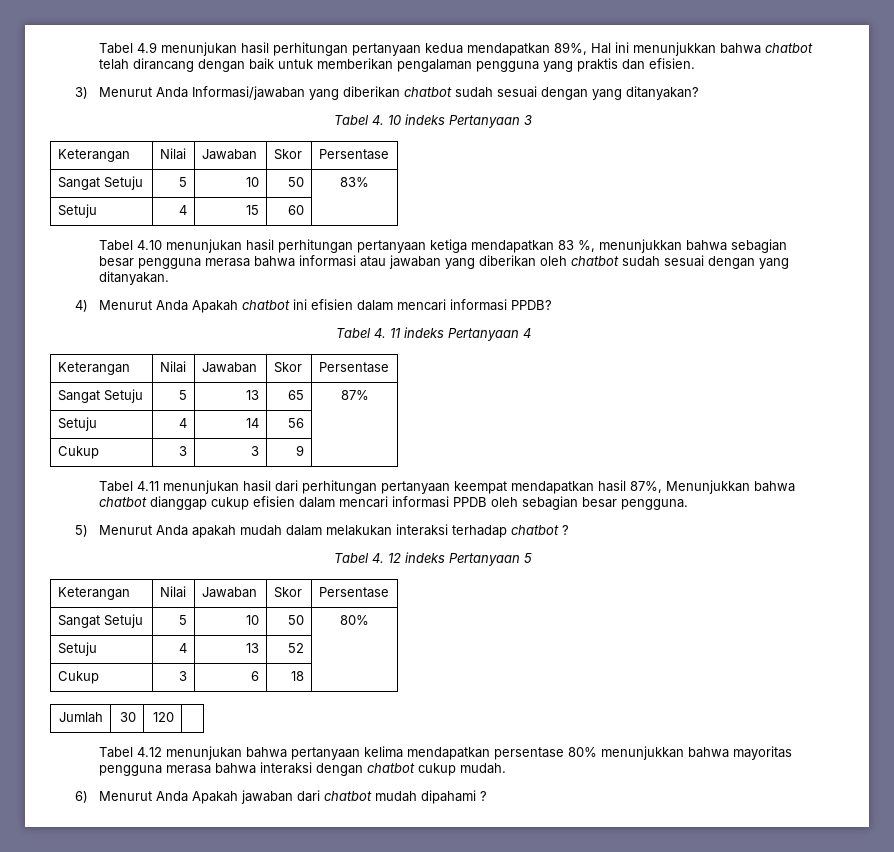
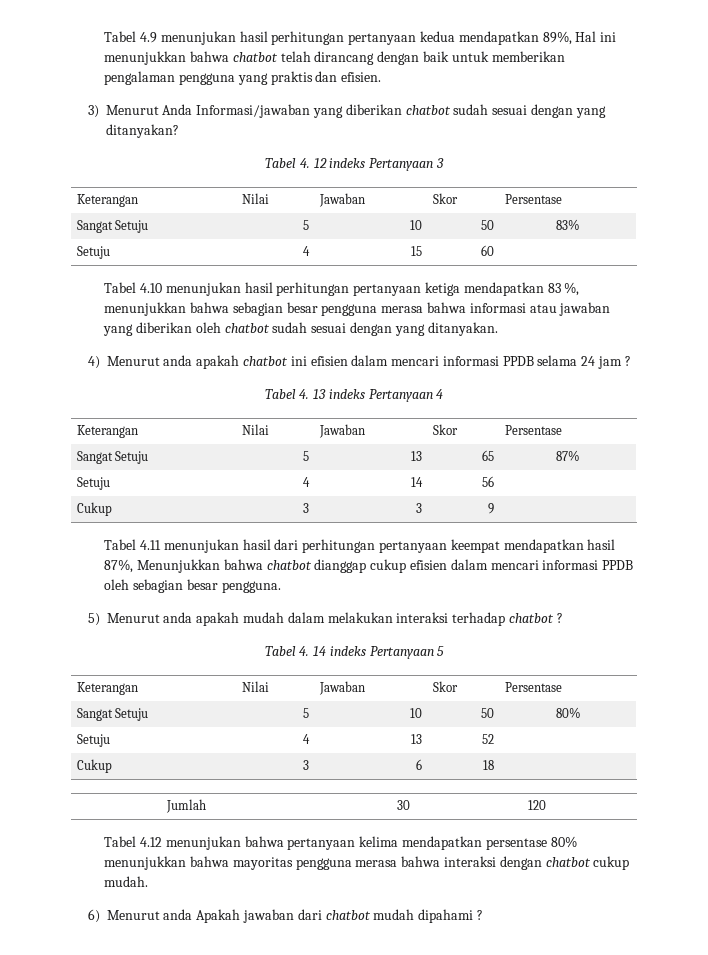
- Tabel 4. 10 indeks Pertanyaan 3
+ Tabel 4. 12 indeks Pertanyaan 3
- 4) Menurut Anda Apakah chatbot ini efisien dalam mencari informasi PPDB?
- Tabel 4. 11 indeks Pertanyaan 4
+ 4) Menurut anda apakah chatbot ini efisien dalam mencari informasi PPDB selama 24 jam ?
+ Tabel 4. 13 indeks Pertanyaan 4
- 5) Menurut Anda apakah mudah dalam melakukan interaksi terhadap chatbot ?
+ 5) Menurut anda apakah mudah dalam melakukan interaksi terhadap chatbot ?
- Tabel 4. 12 indeks Pertanyaan 5
+ Tabel 4. 14 indeks Pertanyaan 5
- 6) Menurut Anda Apakah jawaban dari chatbot mudah dipahami ?
+ 6) Menurut anda Apakah jawaban dari chatbot mudah dipahami ?

